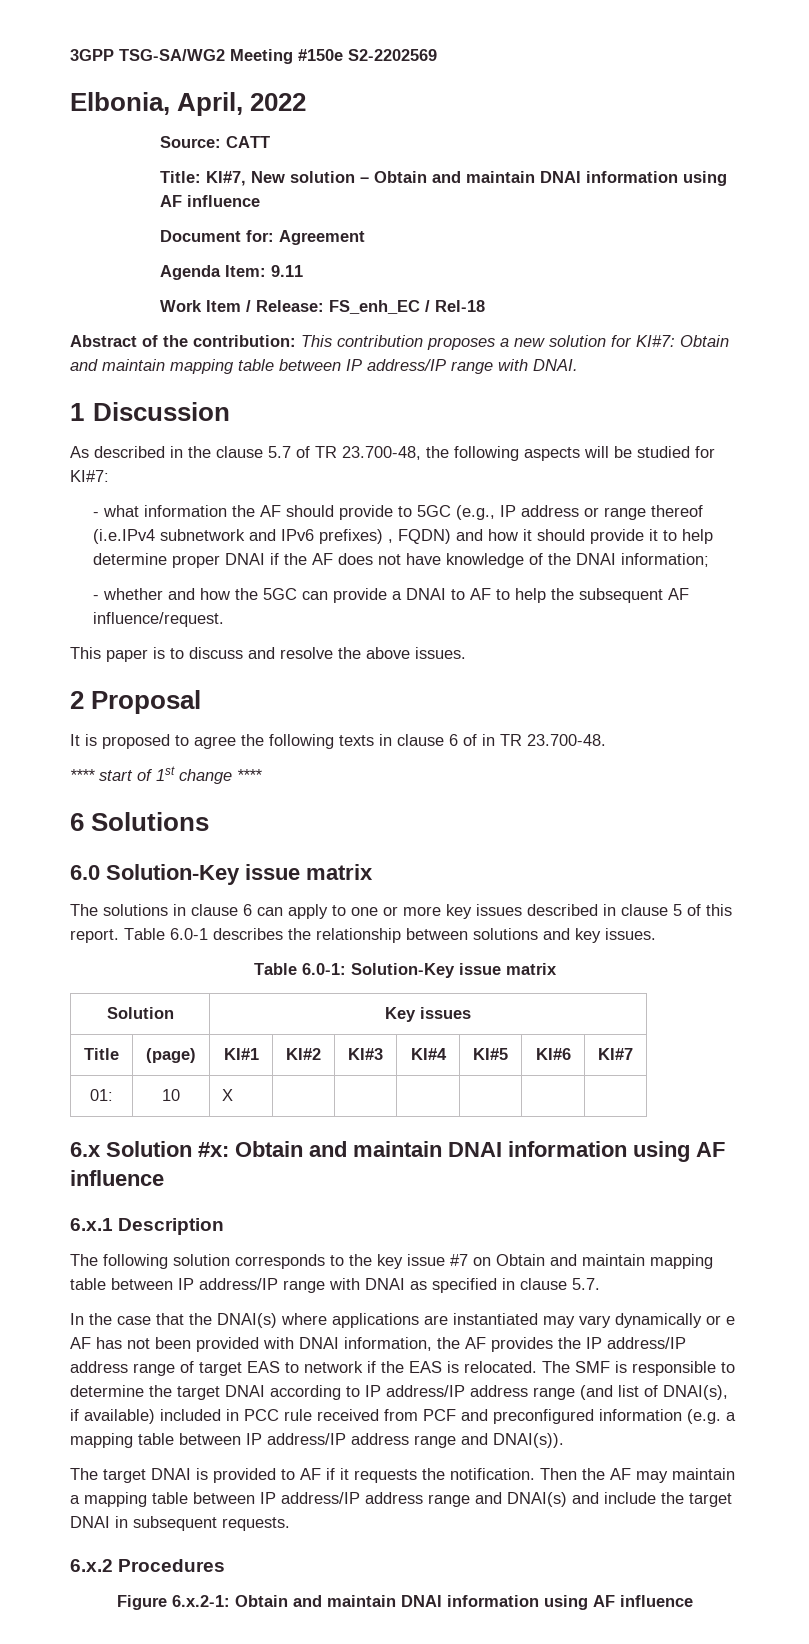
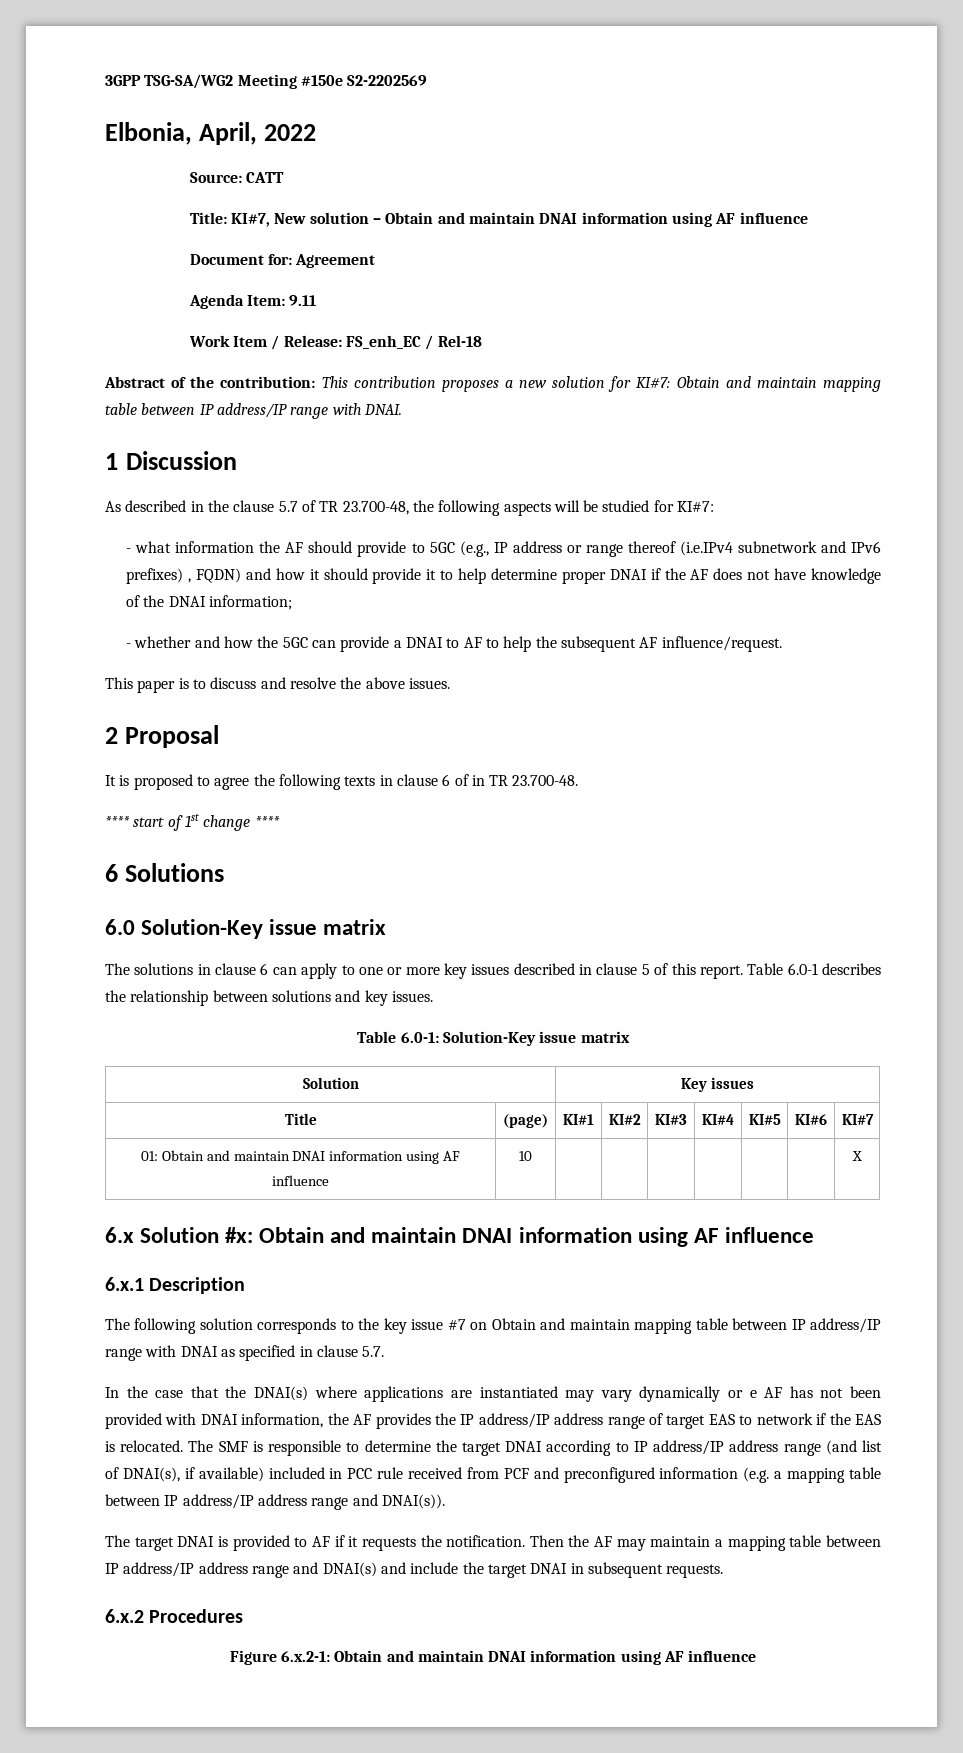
- 01: | 10 | X | | | | | |
+ 01: Obtain and maintain DNAI information using AF influence | 10 | | | | | | | X

